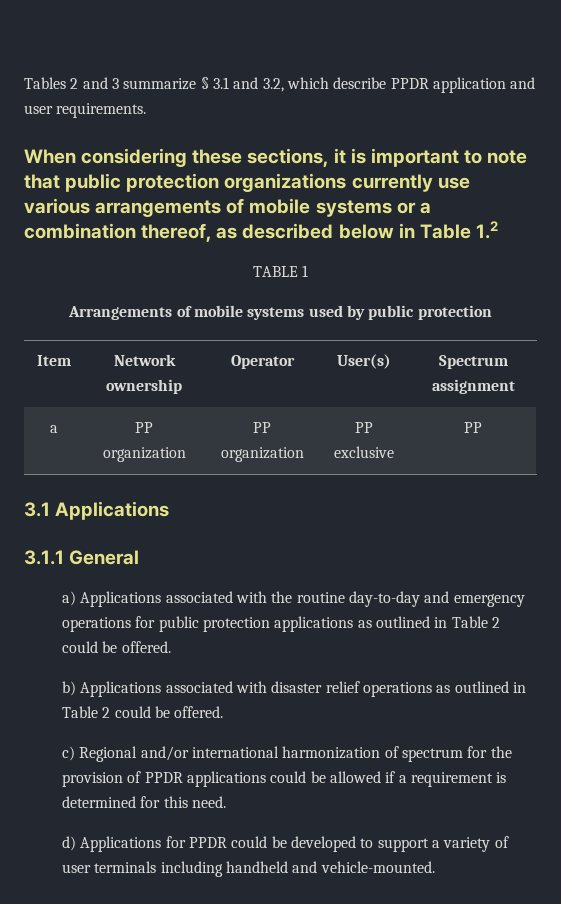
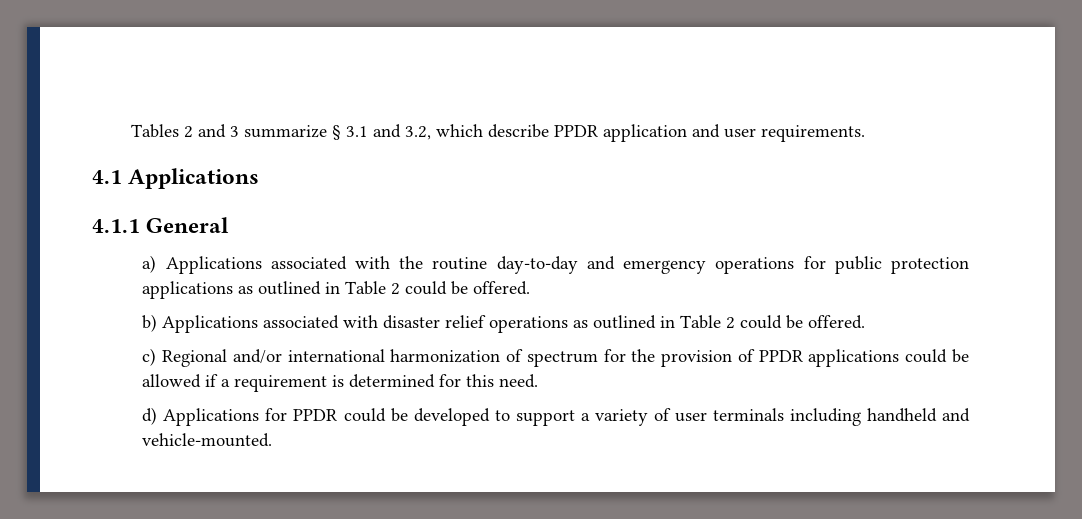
- When considering these sections, it is important to note that public protection organizations currently use various arrangements of mobile systems or a combination thereof, as described below in Table 1.2
- TABLE 1
- Arrangements of mobile systems used by public protection
- Item | Network ownership | Operator | User(s) | Spectrum assignment
- a | PP organization | PP organization | PP exclusive | PP
- 3.1 Applications
+ 4.1 Applications
- 3.1.1 General
+ 4.1.1 General

